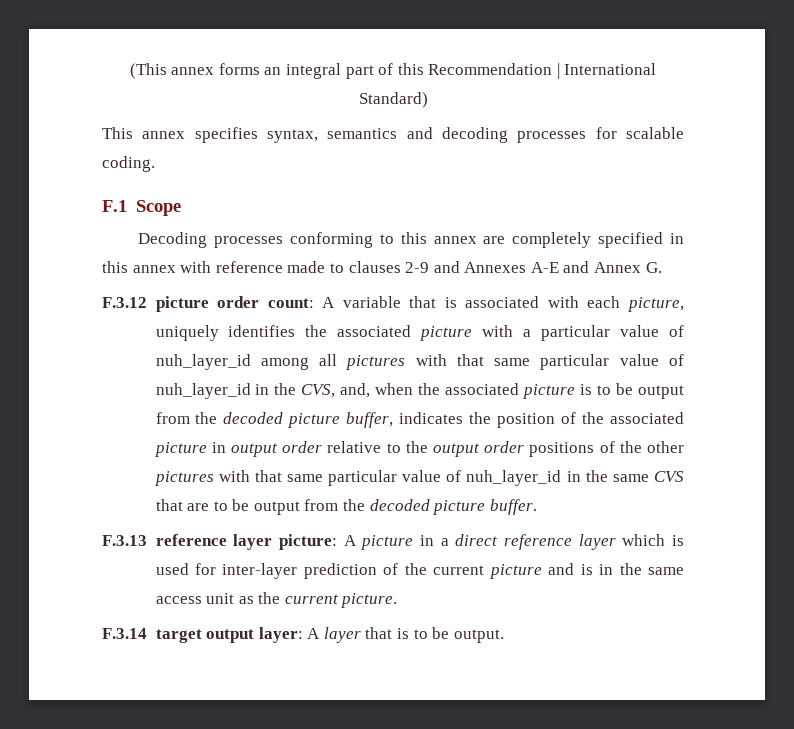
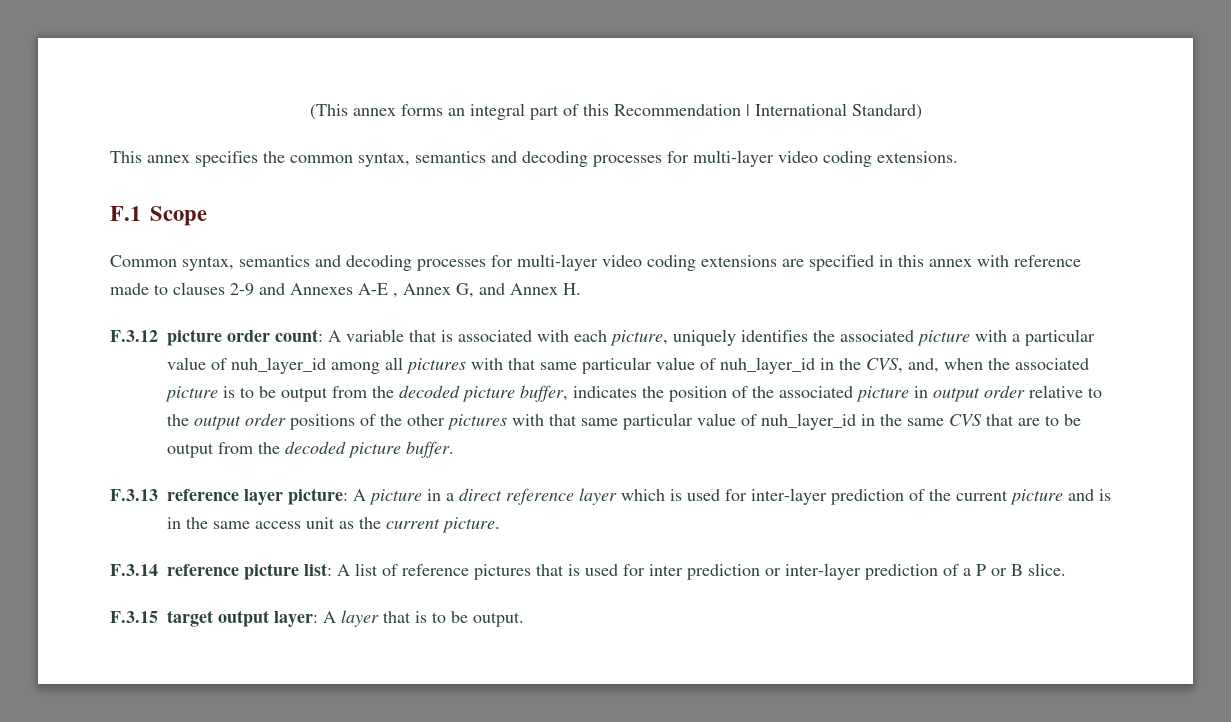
- This annex specifies syntax, semantics and decoding processes for scalable coding.
+ This annex specifies the common syntax, semantics and decoding processes for multi-layer video coding extensions.
  F.1 Scope
- Decoding processes conforming to this annex are completely specified in this annex with reference made to clauses 2-9 and Annexes A-E and Annex G.
+ Common syntax, semantics and decoding processes for multi-layer video coding extensions are specified in this annex with reference made to clauses 2-9 and Annexes A-E , Annex G, and Annex H.
- F.3.14 target output layer: A layer that is to be output.
+ F.3.14 reference picture list: A list of reference pictures that is used for inter prediction or inter-layer prediction of a P or B slice.
+ F.3.15 target output layer: A layer that is to be output.

